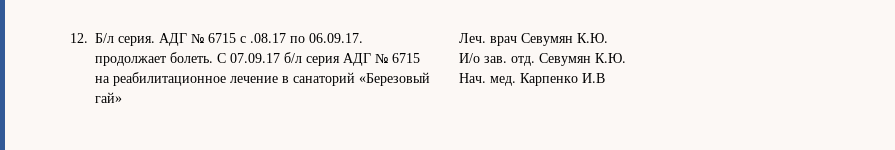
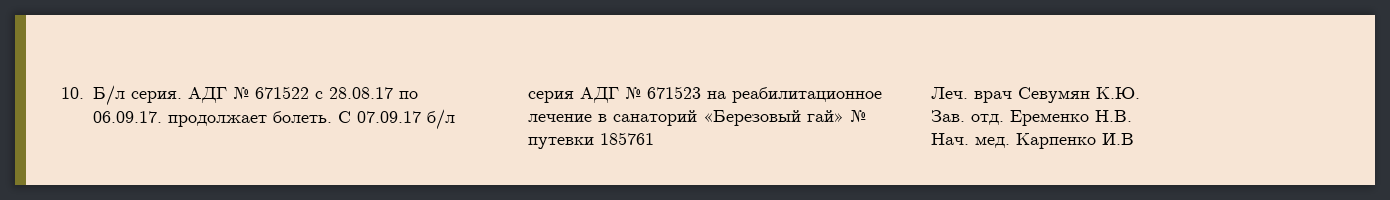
- 12. Б/л серия.
+ 10. Б/л серия.
- АДГ № 6715 с .08.17 по 06.09.17. продолжает болеть.
+ АДГ № 671522 с 28.08.17 по 06.09.17. продолжает болеть.
- С 07.09.17 б/л серия АДГ № 6715 на реабилитационное лечение в санаторий «Березовый гай»
+ С 07.09.17 б/л серия АДГ № 671523 на реабилитационное лечение в санаторий «Березовый гай» № путевки 185761
- И/о зав. отд. Севумян К.Ю.
+ Зав. отд. Еременко Н.В.

